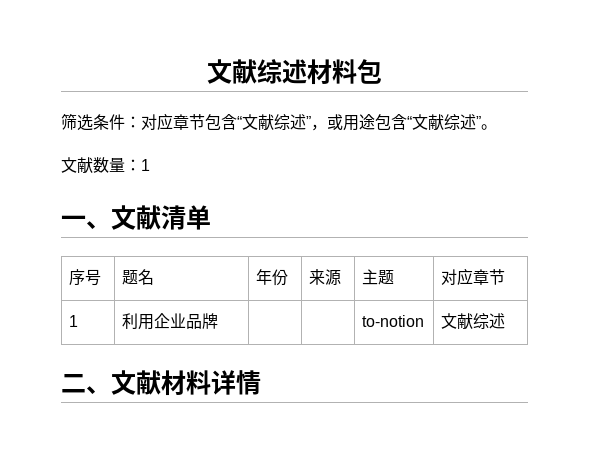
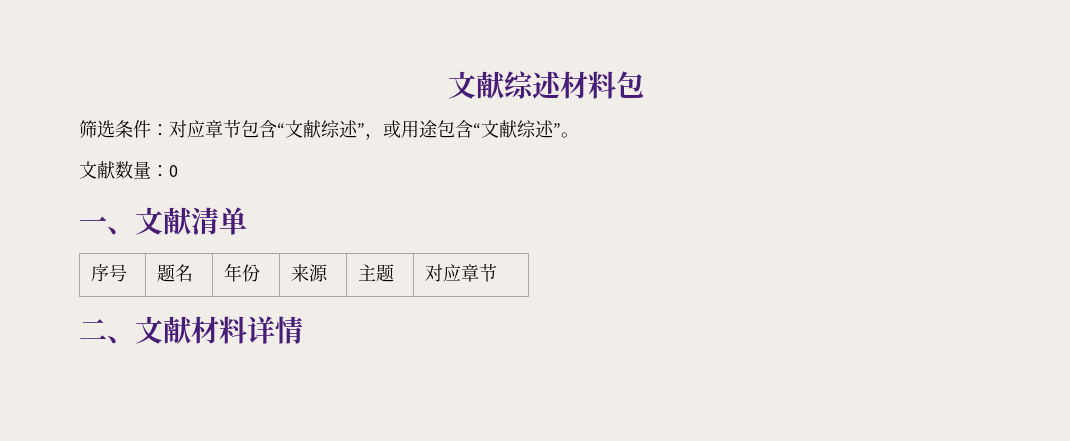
- 文献数量：1
+ 文献数量：0
- 1 | 利用企业品牌 | | | to-notion | 文献综述

